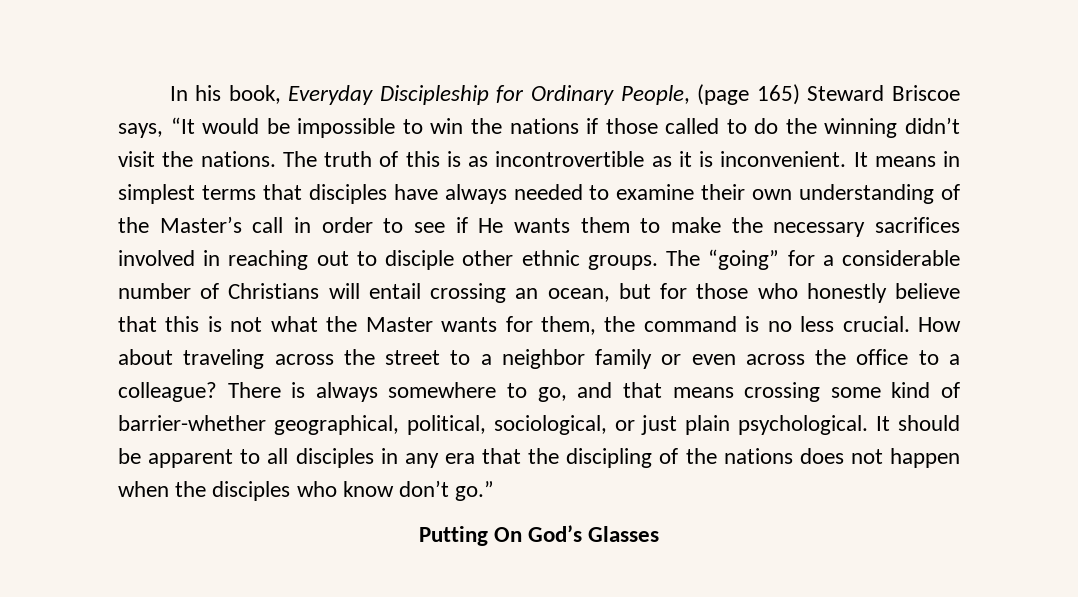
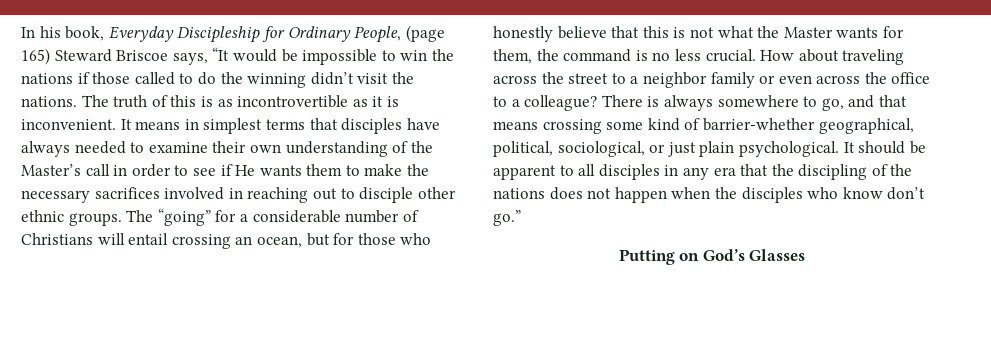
- Putting On God’s Glasses
+ Putting on God’s Glasses

